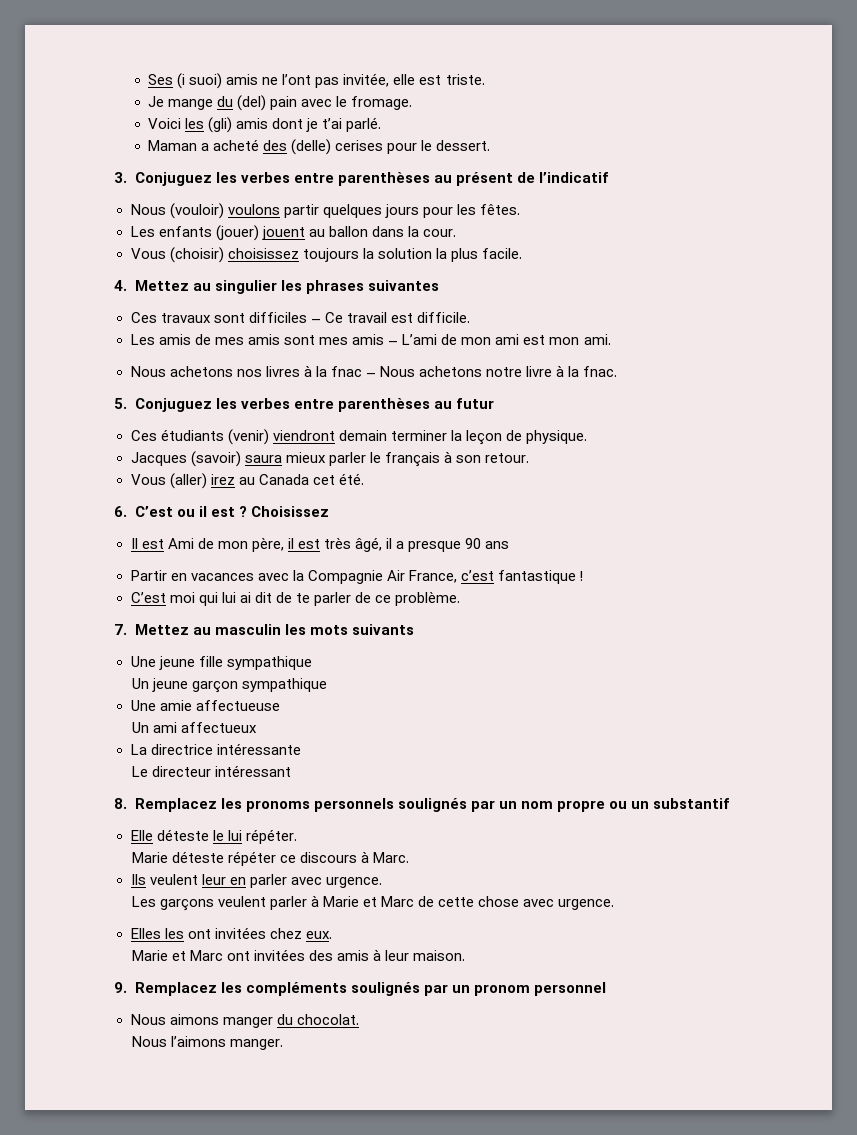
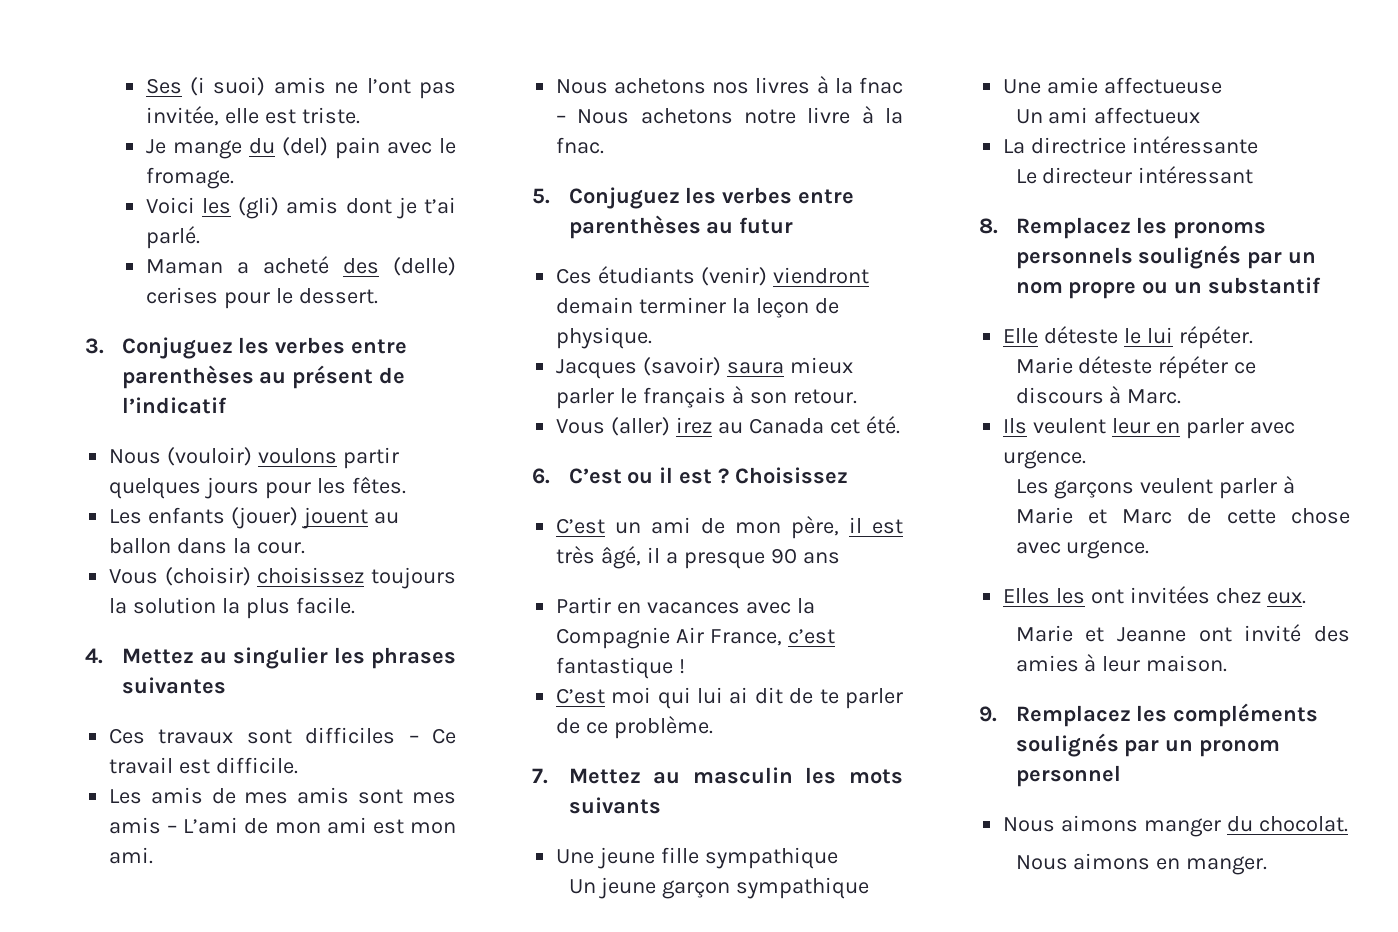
- Il est Ami de mon père, il est très âgé, il a presque 90 ans
+ C’est un ami de mon père, il est très âgé, il a presque 90 ans
- Marie et Marc ont invitées des amis à leur maison.
+ Marie et Jeanne ont invité des amies à leur maison.
- Nous l’aimons manger.
+ Nous aimons en manger.

